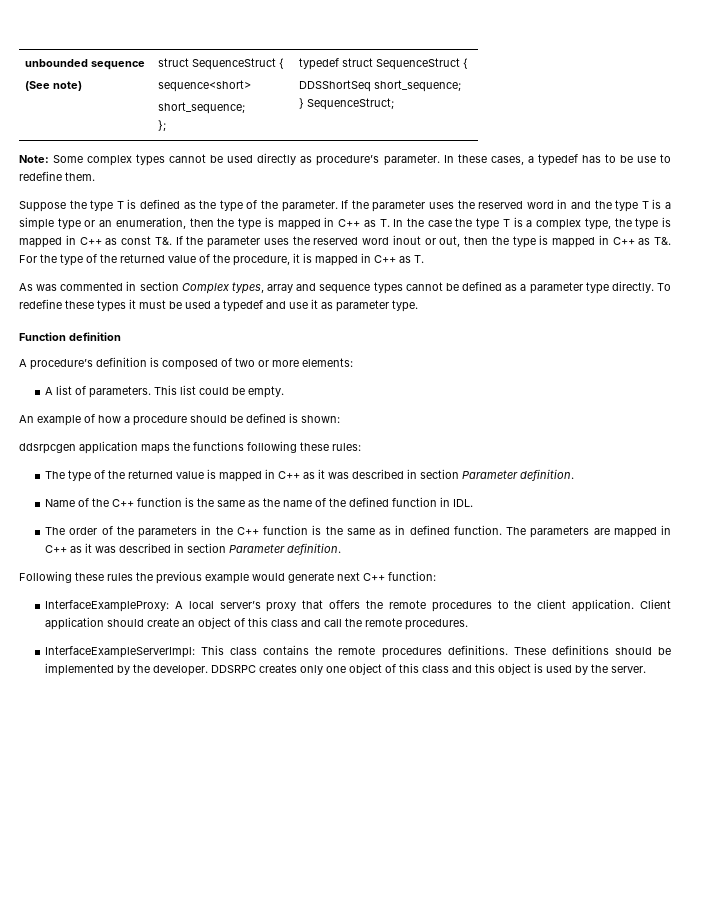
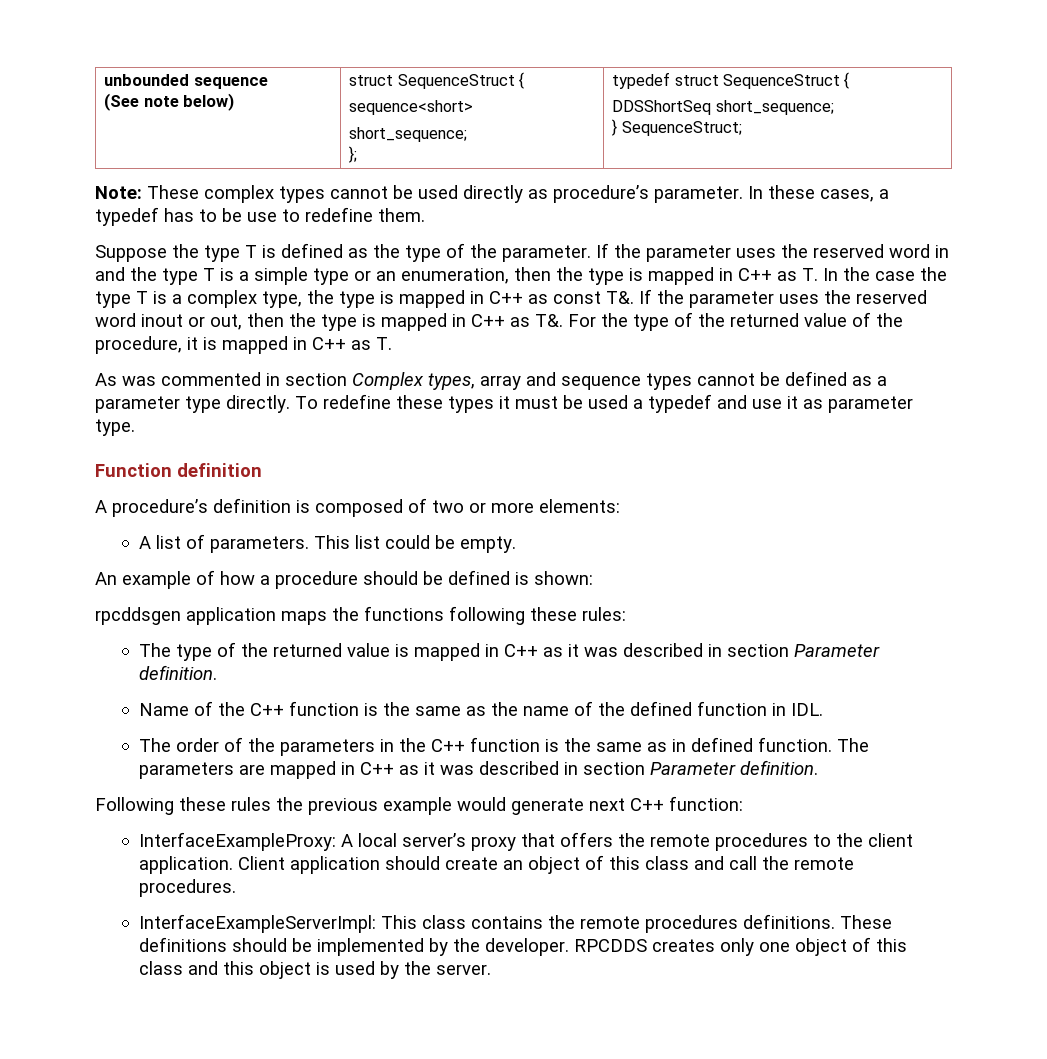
  unbounded sequence
- (See note) | struct SequenceStruct {
+ (See note below) | struct SequenceStruct {
- Note: Some complex types cannot be used directly as procedure’s parameter.
+ Note: These complex types cannot be used directly as procedure’s parameter.
- ddsrpcgen application maps the functions following these rules:
+ rpcddsgen application maps the functions following these rules:
- DDSRPC creates only one object of this class and this object is used by the server.
+ RPCDDS creates only one object of this class and this object is used by the server.

